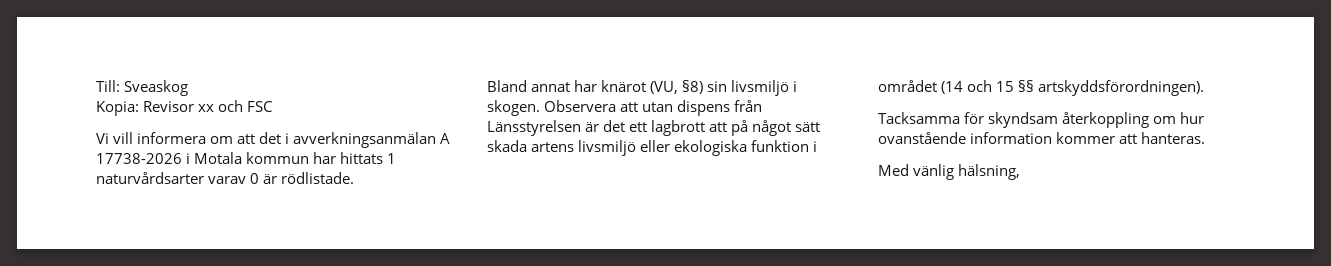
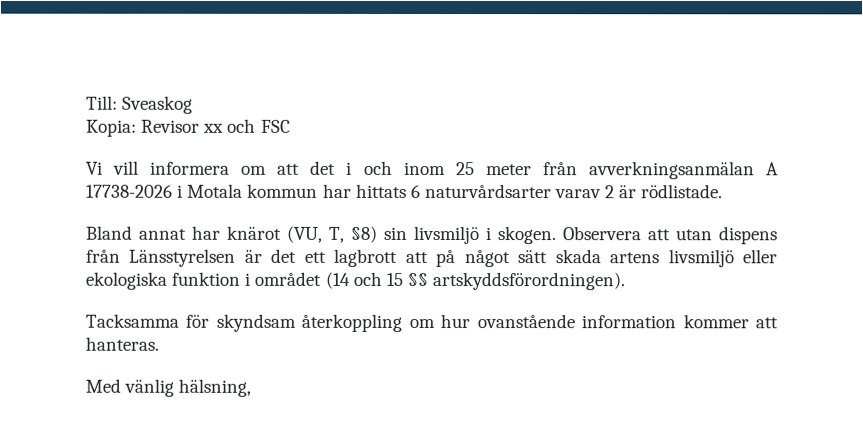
- Vi vill informera om att det i avverkningsanmälan A 17738-2026 i Motala kommun har hittats 1 naturvårdsarter varav 0 är rödlistade.
+ Vi vill informera om att det i och inom 25 meter från avverkningsanmälan A 17738-2026 i Motala kommun har hittats 6 naturvårdsarter varav 2 är rödlistade.
- Bland annat har knärot (VU, §8) sin livsmiljö i skogen.
+ Bland annat har knärot (VU, T, §8) sin livsmiljö i skogen.

